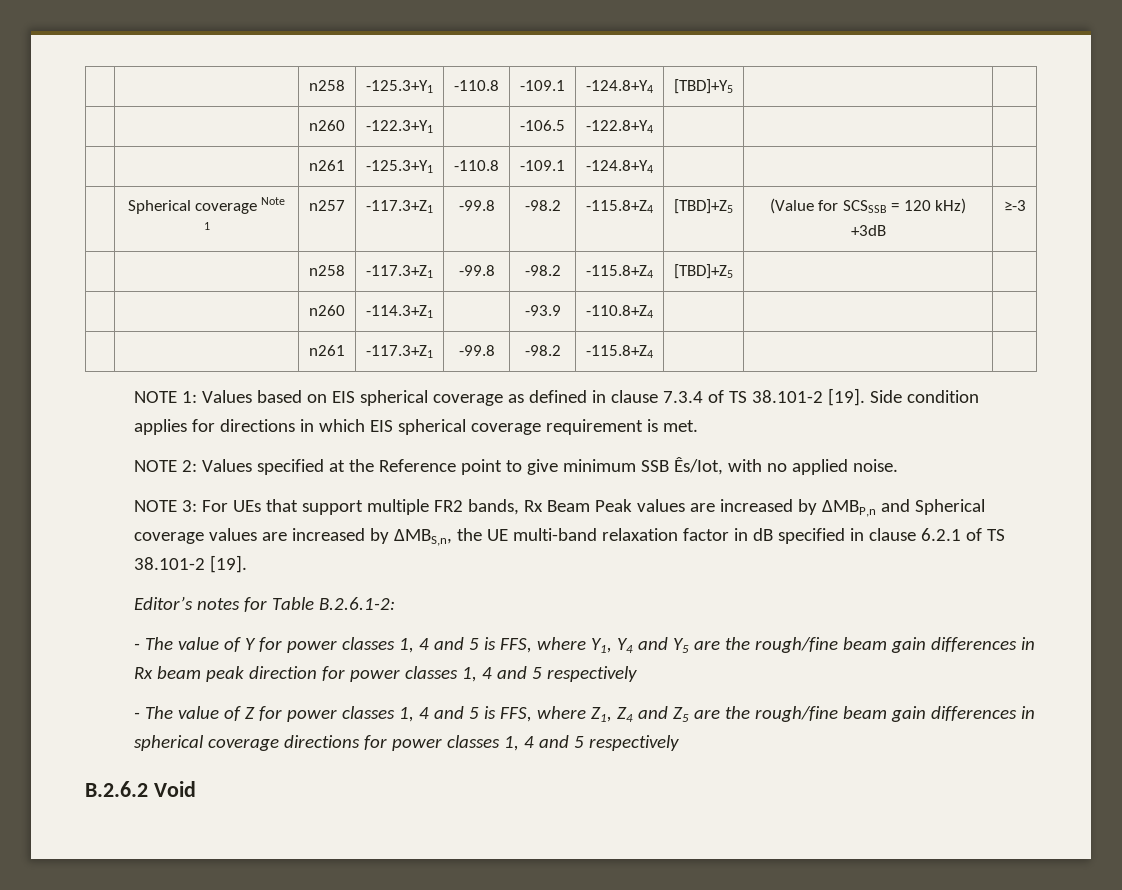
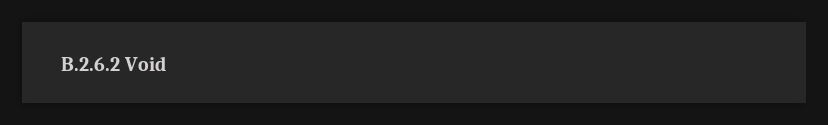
- | | n258 | -125.3+Y1 | -110.8 | -109.1 | -124.8+Y4 | [TBD]+Y5 | |
- | | n260 | -122.3+Y1 | | -106.5 | -122.8+Y4 | | |
- | | n261 | -125.3+Y1 | -110.8 | -109.1 | -124.8+Y4 | | |
- | Spherical coverage Note 1 | n257 | -117.3+Z1 | -99.8 | -98.2 | -115.8+Z4 | [TBD]+Z5 | (Value for SCSSSB = 120 kHz) +3dB | ≥-3
- | | n258 | -117.3+Z1 | -99.8 | -98.2 | -115.8+Z4 | [TBD]+Z5 | |
- | | n260 | -114.3+Z1 | | -93.9 | -110.8+Z4 | | |
- | | n261 | -117.3+Z1 | -99.8 | -98.2 | -115.8+Z4 | | |
- NOTE 1: Values based on EIS spherical coverage as defined in clause 7.3.4 of TS 38.101-2 [19]. Side condition applies for directions in which EIS spherical coverage requirement is met.
- NOTE 2: Values specified at the Reference point to give minimum SSB Ês/Iot, with no applied noise.
- NOTE 3: For UEs that support multiple FR2 bands, Rx Beam Peak values are increased by ∆MBP,n and Spherical coverage values are increased by ∆MBS,n, the UE multi-band relaxation factor in dB specified in clause 6.2.1 of TS 38.101-2 [19].
- Editor’s notes for Table B.2.6.1-2:
- - The value of Y for power classes 1, 4 and 5 is FFS, where Y1, Y4 and Y5 are the rough/fine beam gain differences in Rx beam peak direction for power classes 1, 4 and 5 respectively
- - The value of Z for power classes 1, 4 and 5 is FFS, where Z1, Z4 and Z5 are the rough/fine beam gain differences in spherical coverage directions for power classes 1, 4 and 5 respectively

